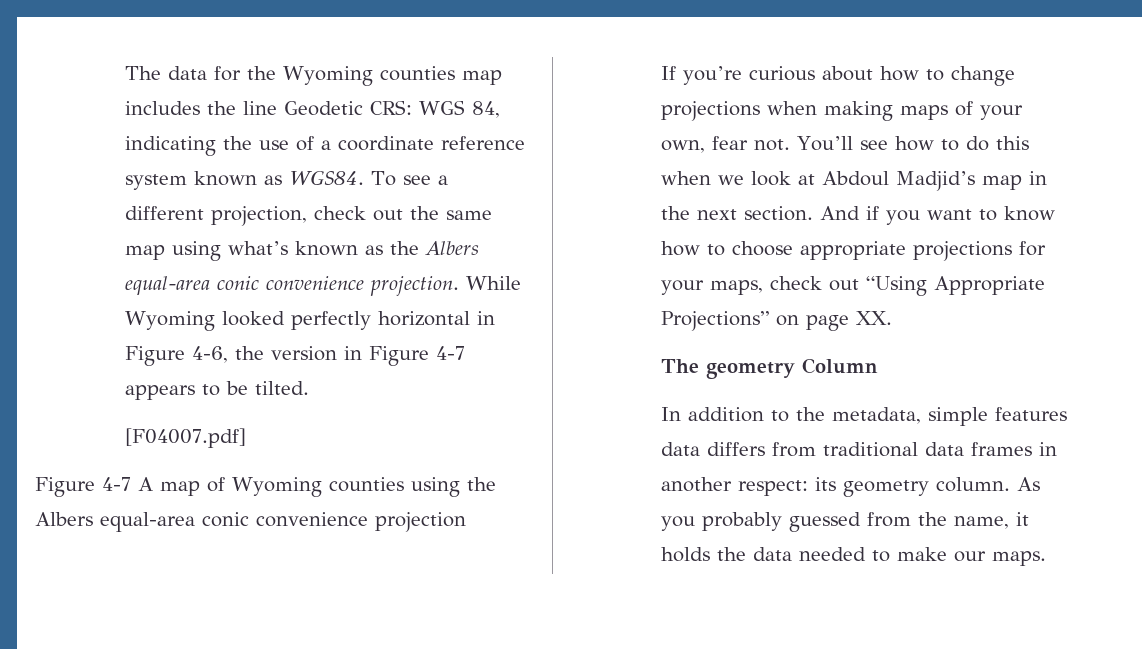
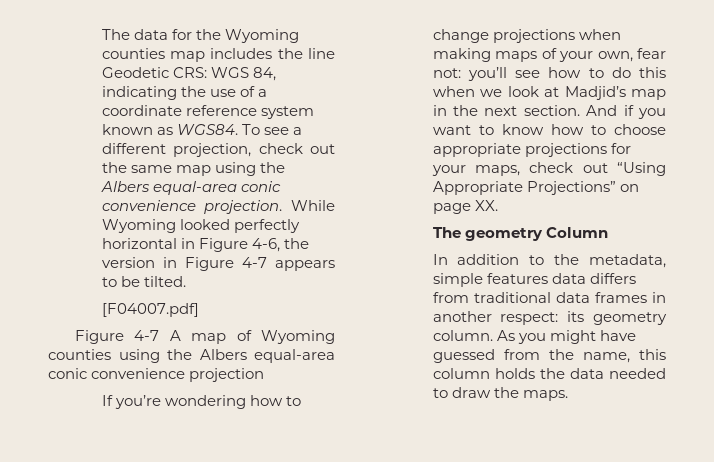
- To see a different projection, check out the same map using what’s known as the Albers equal-area conic convenience projection.
+ To see a different projection, check out the same map using the Albers equal-area conic convenience projection.
- If you’re curious about how to change projections when making maps of your own, fear not. You’ll see how to do this when we look at Abdoul Madjid’s map in the next section.
+ If you’re wondering how to change projections when making maps of your own, fear not: you’ll see how to do this when we look at Madjid’s map in the next section.
- As you probably guessed from the name, it holds the data needed to make our maps.
+ As you might have guessed from the name, this column holds the data needed to draw the maps.

